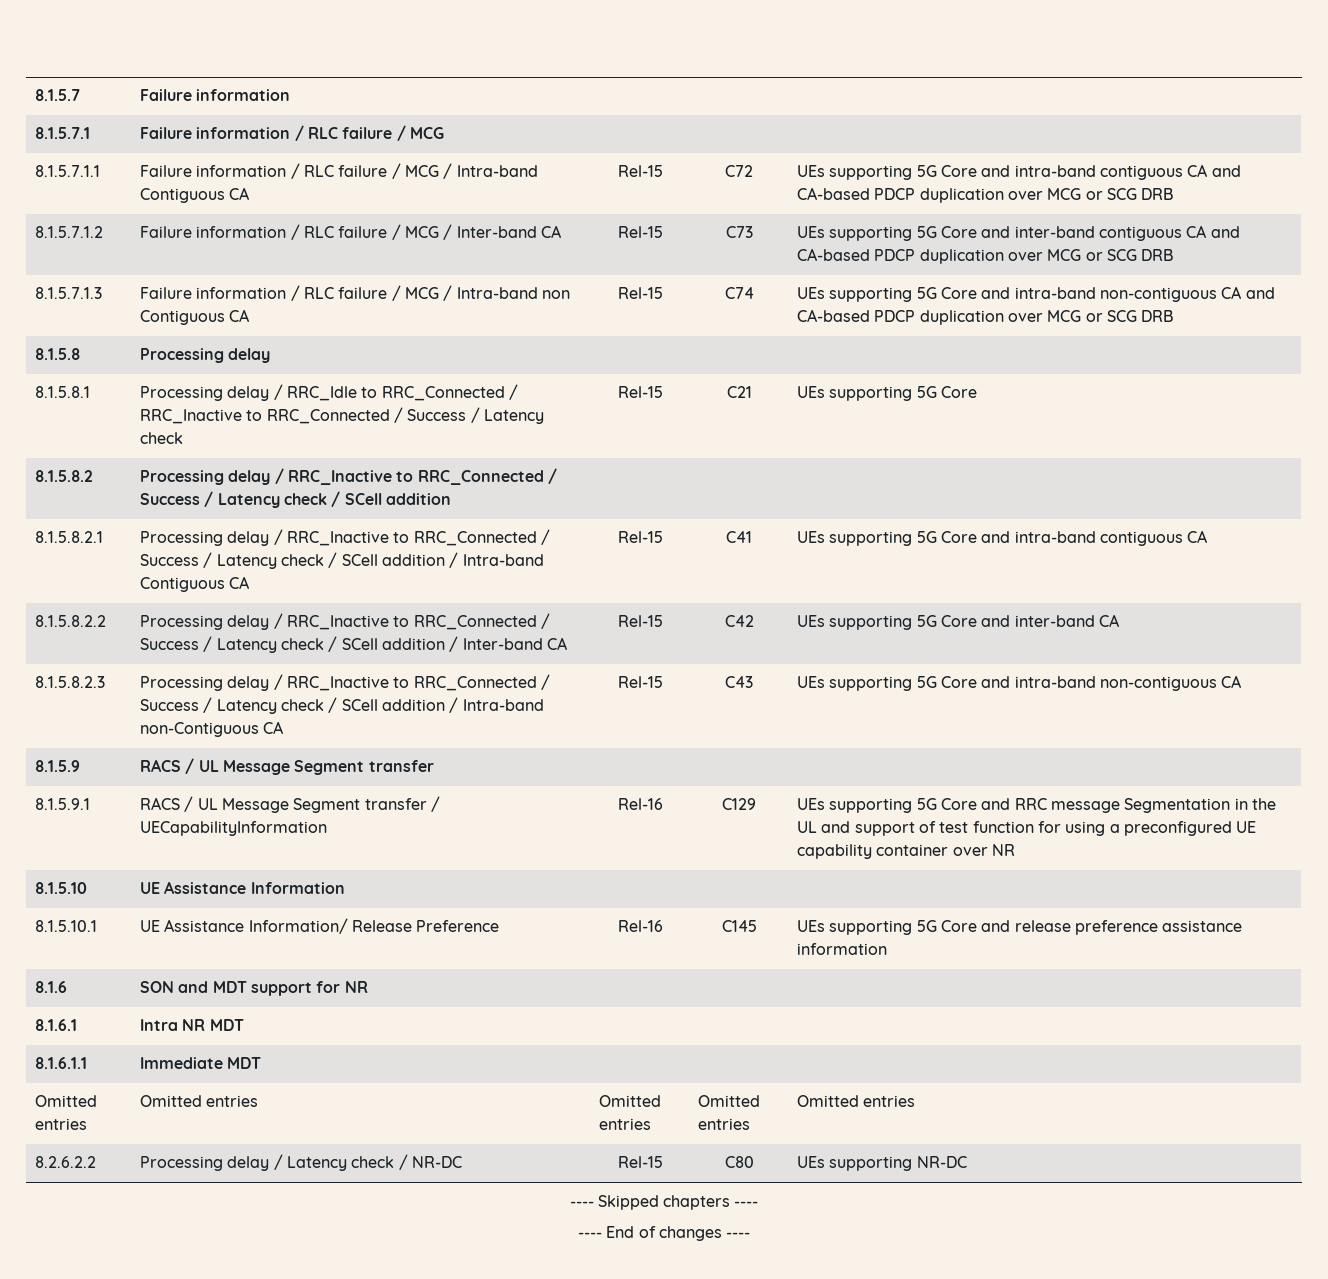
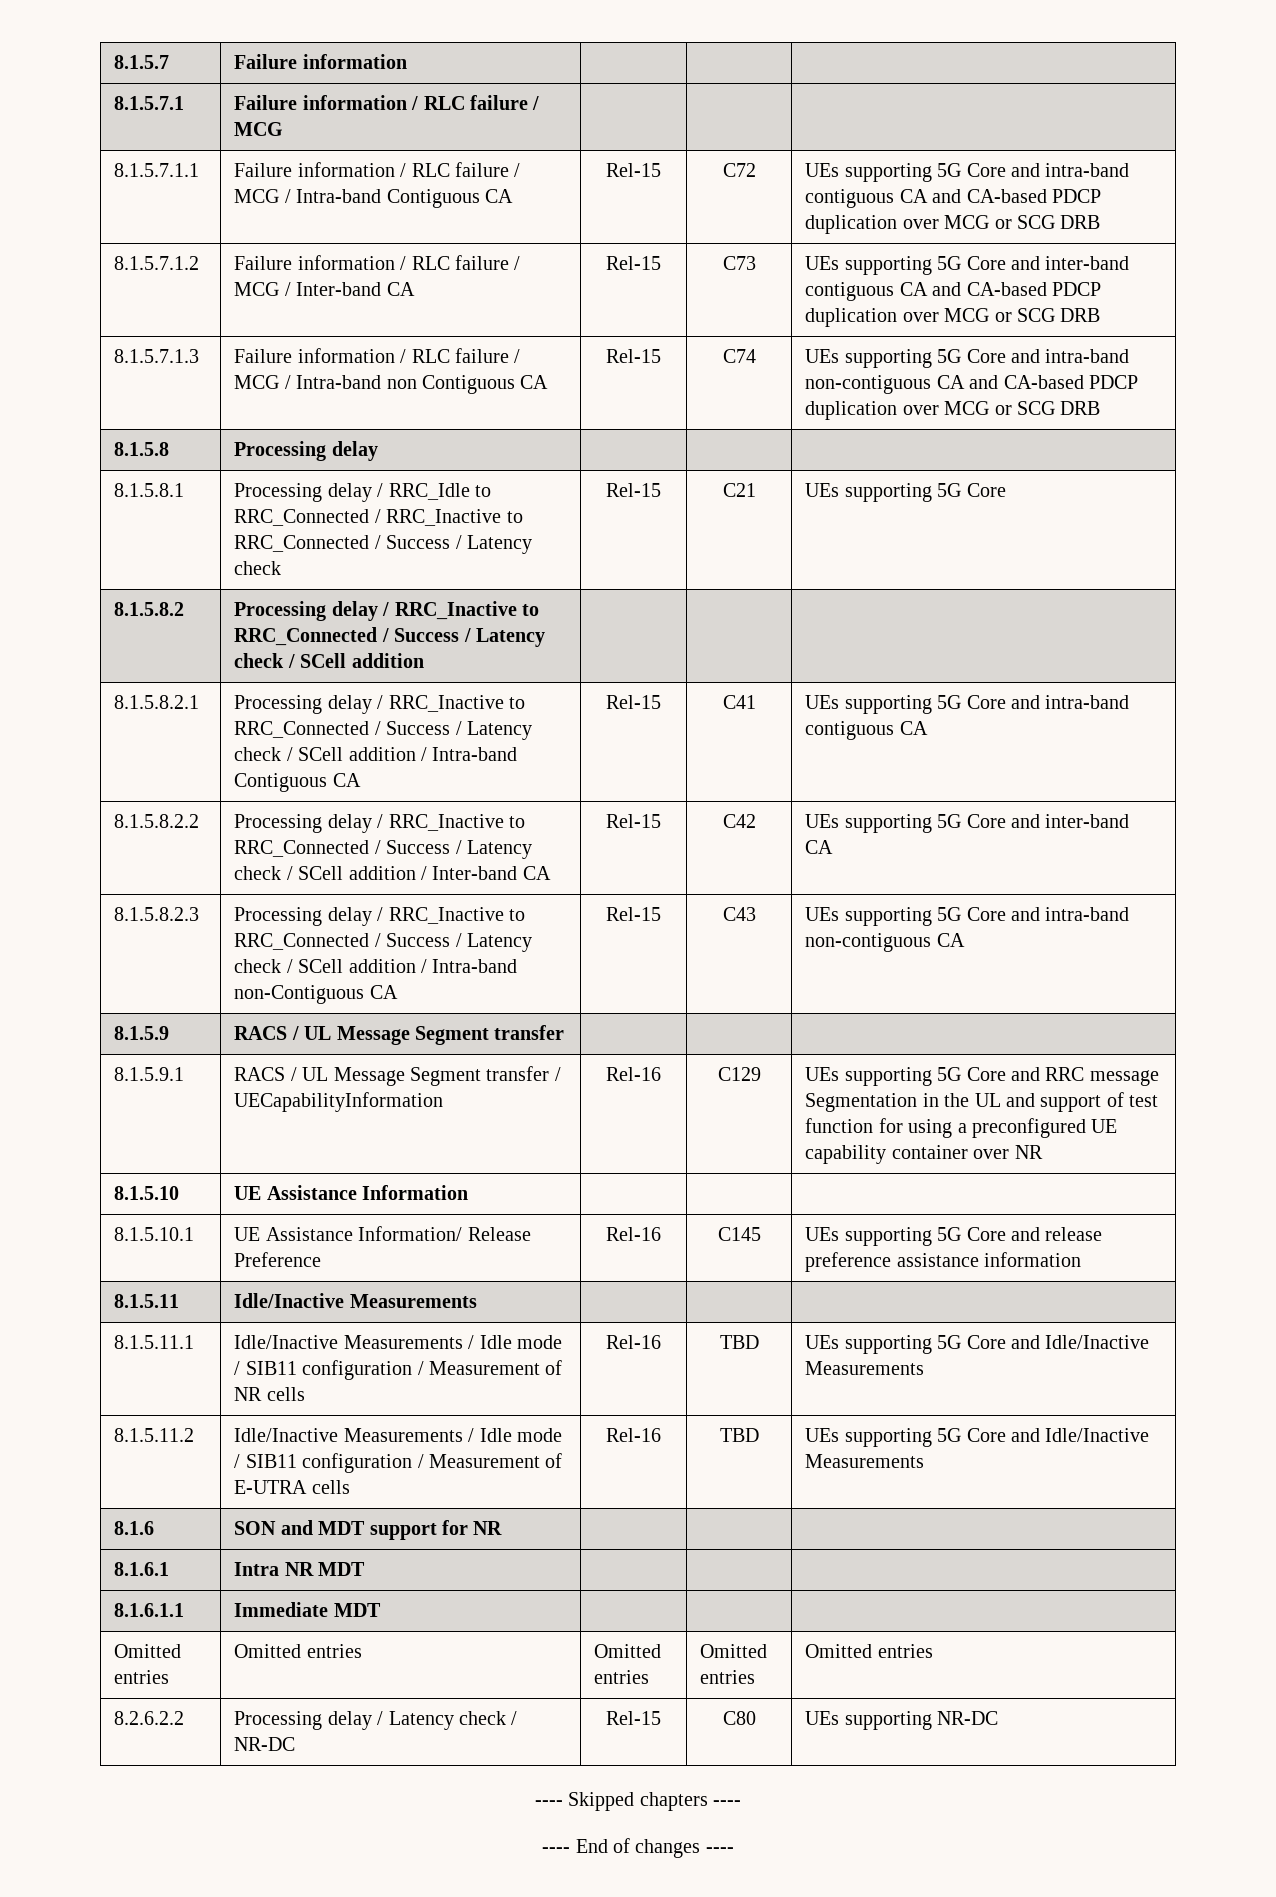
+ 8.1.5.11 | Idle/Inactive Measurements | | |
+ 8.1.5.11.1 | Idle/Inactive Measurements / Idle mode / SIB11 configuration / Measurement of NR cells | Rel-16 | TBD | UEs supporting 5G Core and Idle/Inactive Measurements
+ 8.1.5.11.2 | Idle/Inactive Measurements / Idle mode / SIB11 configuration / Measurement of E-UTRA cells | Rel-16 | TBD | UEs supporting 5G Core and Idle/Inactive Measurements

